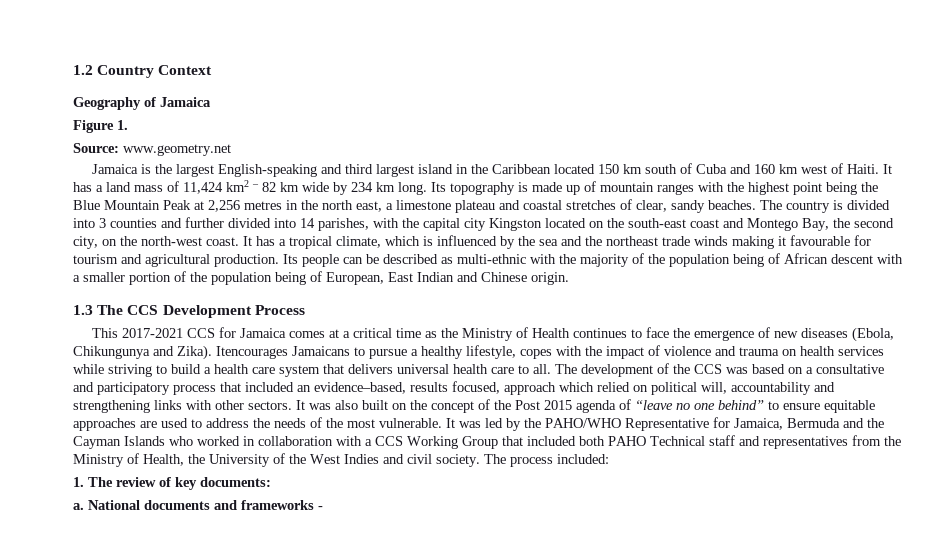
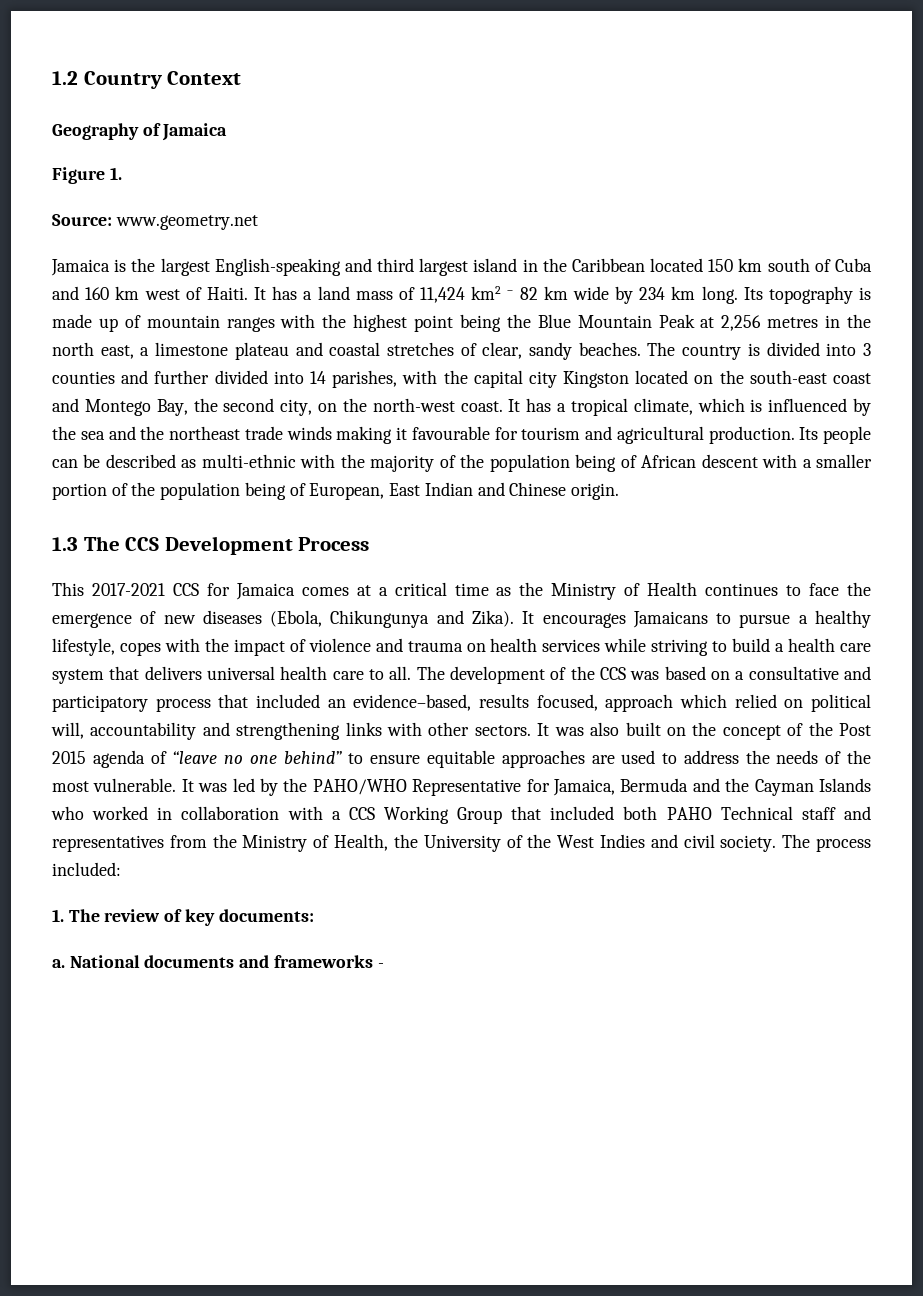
- Itencourages Jamaicans to pursue a healthy lifestyle, copes with the impact of violence and trauma on health services while striving to build a health care system that delivers universal health care to all.
+ It encourages Jamaicans to pursue a healthy lifestyle, copes with the impact of violence and trauma on health services while striving to build a health care system that delivers universal health care to all.

